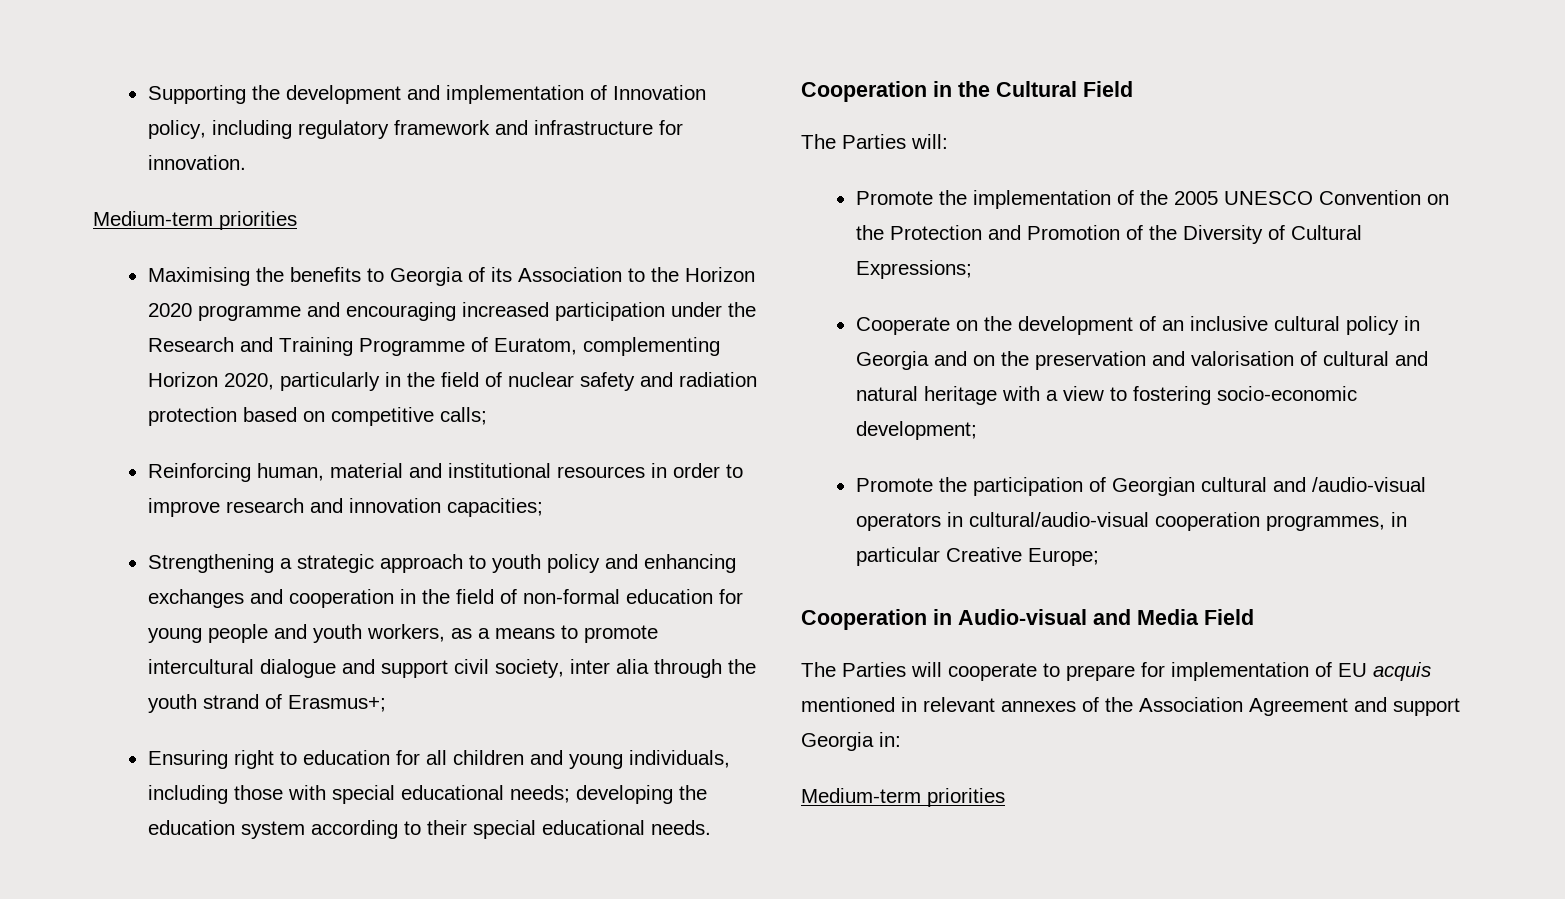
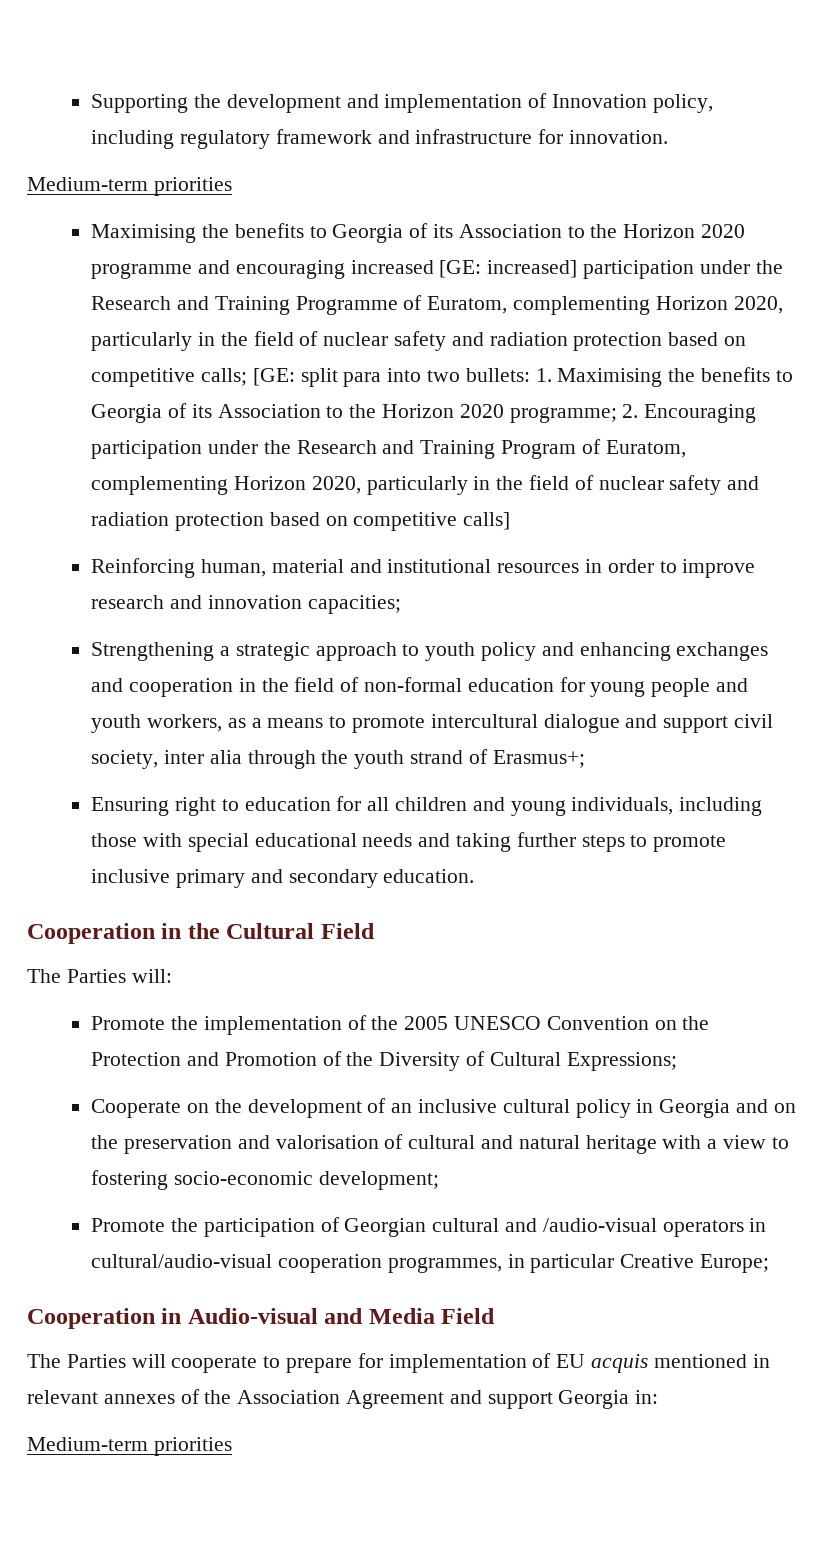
- Maximising the benefits to Georgia of its Association to the Horizon 2020 programme and encouraging increased participation under the Research and Training Programme of Euratom, complementing Horizon 2020, particularly in the field of nuclear safety and radiation protection based on competitive calls;
+ Maximising the benefits to Georgia of its Association to the Horizon 2020 programme and encouraging increased [GE: increased] participation under the Research and Training Programme of Euratom, complementing Horizon 2020, particularly in the field of nuclear safety and radiation protection based on competitive calls; [GE: split para into two bullets: 1. Maximising the benefits to Georgia of its Association to the Horizon 2020 programme; 2. Encouraging participation under the Research and Training Program of Euratom, complementing Horizon 2020, particularly in the field of nuclear safety and radiation protection based on competitive calls]
- Ensuring right to education for all children and young individuals, including those with special educational needs; developing the education system according to their special educational needs.
+ Ensuring right to education for all children and young individuals, including those with special educational needs and taking further steps to promote inclusive primary and secondary education.

